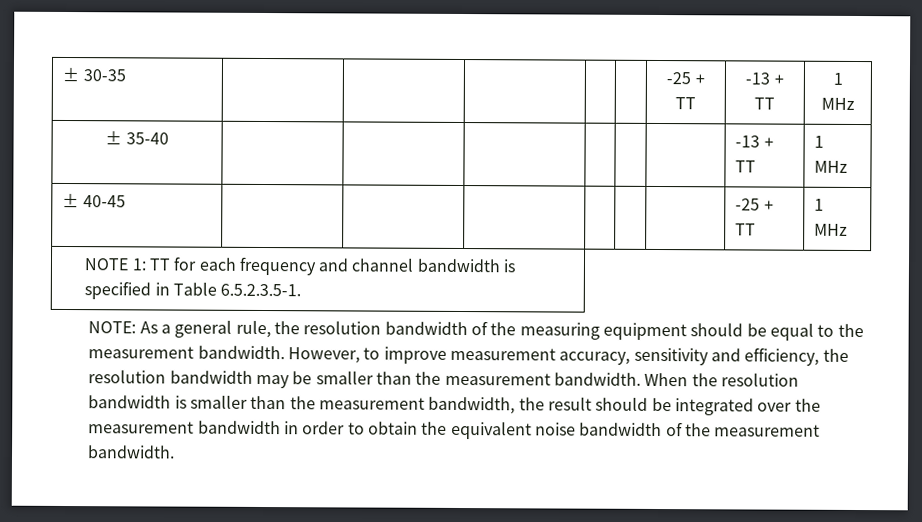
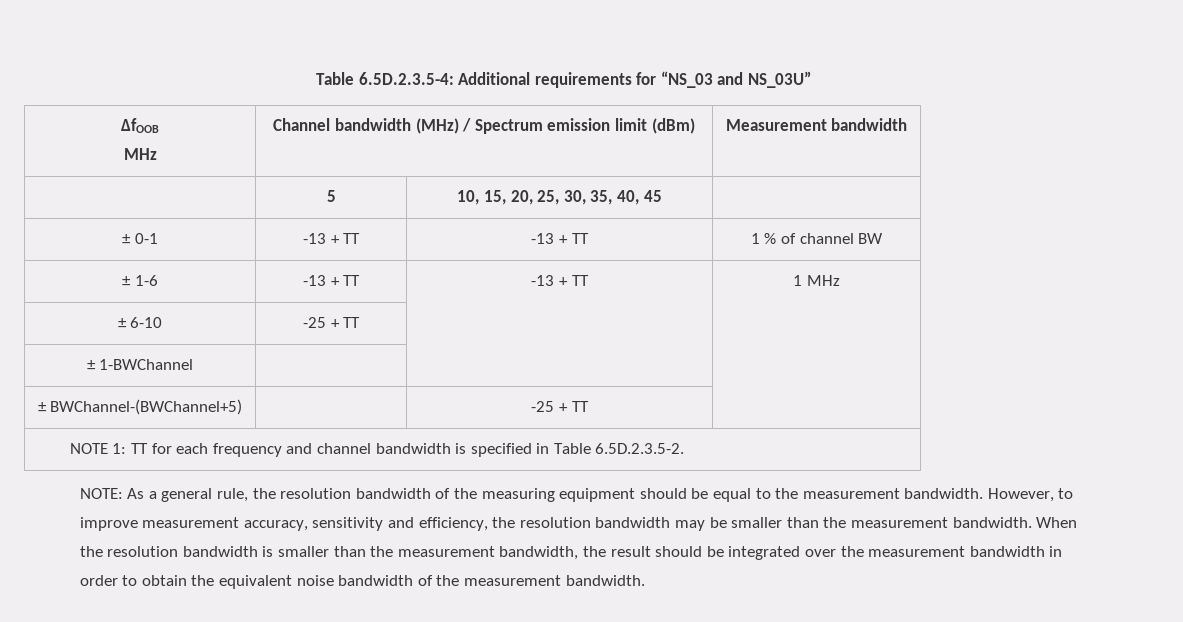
- ± 30-35 | | | | | | -25 + TT | -13 + TT | 1 MHz
+ Table 6.5D.2.3.5-4: Additional requirements for “NS_03 and NS_03U”
+ ΔfOOB
+ MHz | Channel bandwidth (MHz) / Spectrum emission limit (dBm) | Measurement bandwidth
+ | 5 | 10, 15, 20, 25, 30, 35, 40, 45 |
+ ± 0-1 | -13 + TT | -13 + TT | 1 % of channel BW
+ ± 1-6 | -13 + TT | -13 + TT | 1 MHz
- ± 35-40 | | | | | | | -13 + TT | 1 MHz
- ± 40-45 | | | | | | | -25 + TT | 1 MHz
+ ± 6-10 | -25 + TT | |
+ ± 1-BWChannel | | |
+ ± BWChannel-(BWChannel+5) | | -25 + TT |
- NOTE 1: TT for each frequency and channel bandwidth is specified in Table 6.5.2.3.5-1.
+ NOTE 1: TT for each frequency and channel bandwidth is specified in Table 6.5D.2.3.5-2.

